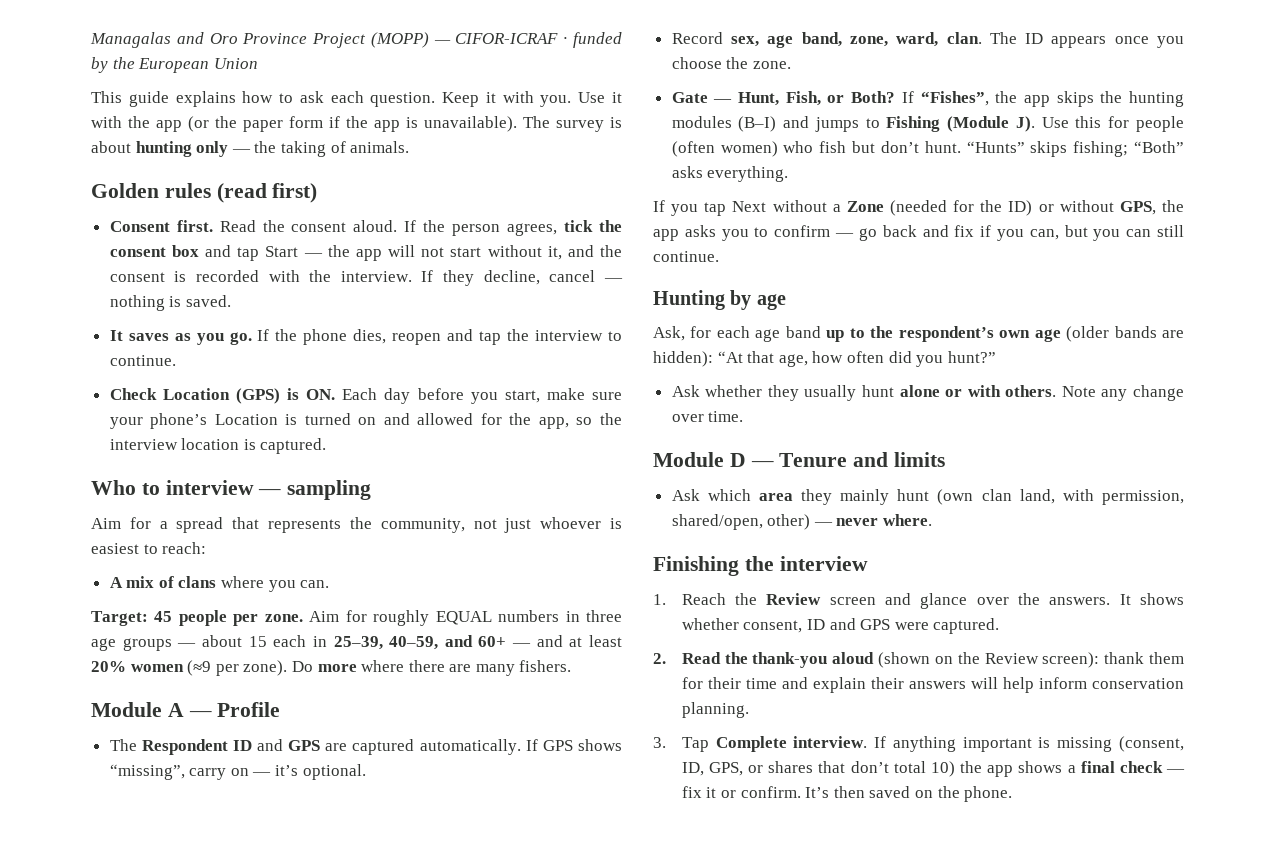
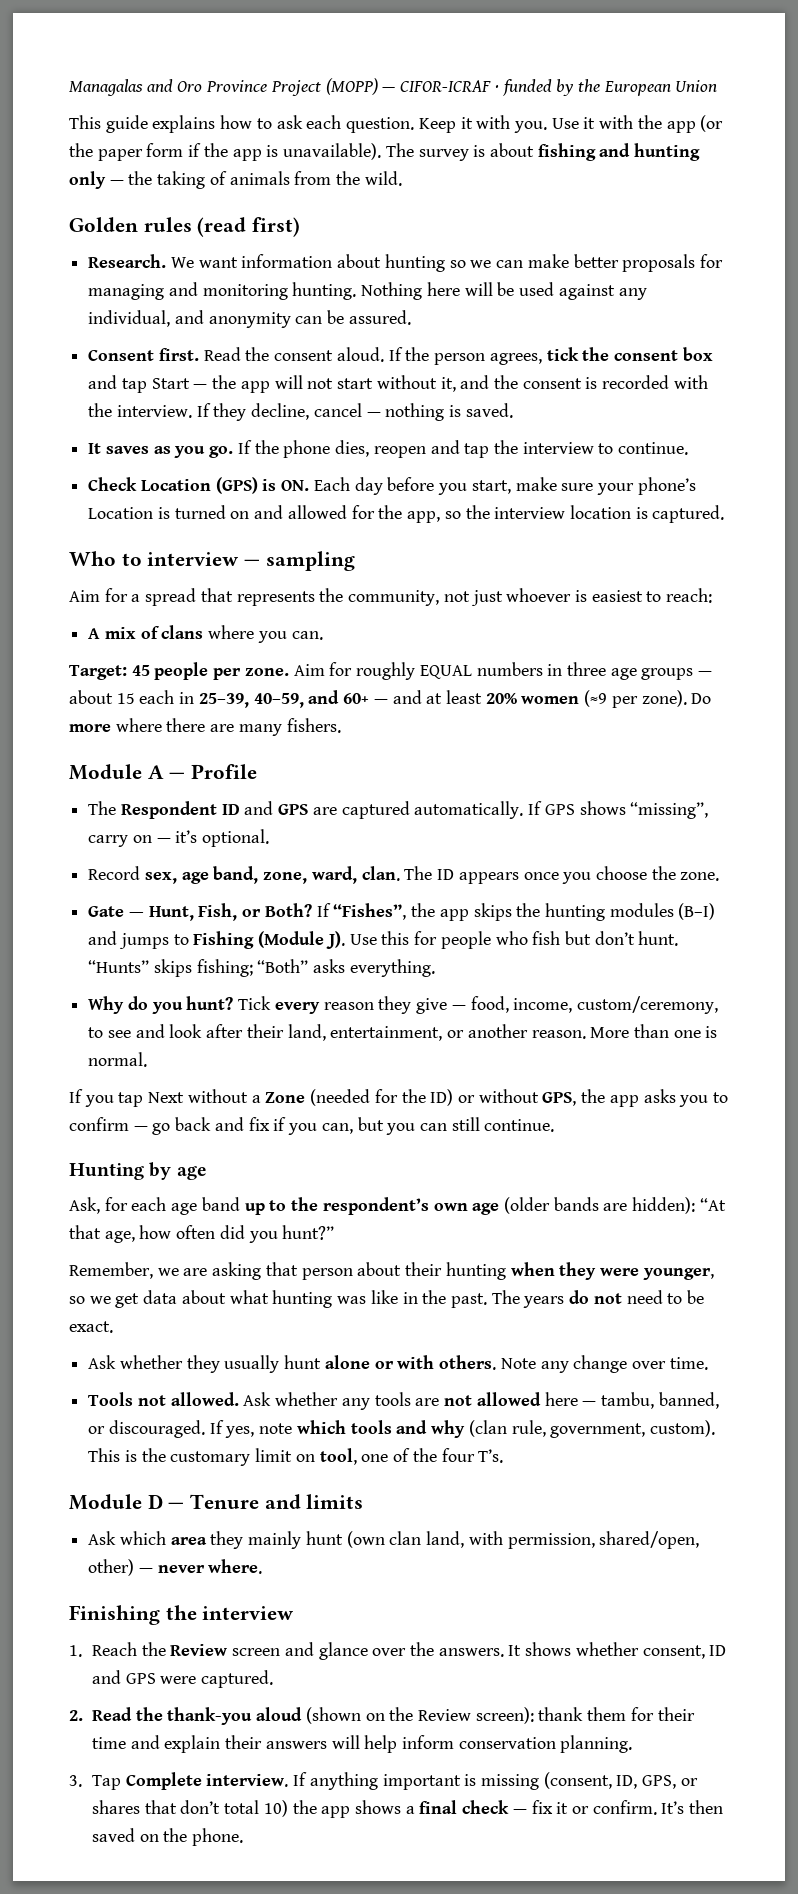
- The survey is about hunting only — the taking of animals.
+ The survey is about fishing and hunting only — the taking of animals from the wild.
+ Research. We want information about hunting so we can make better proposals for managing and monitoring hunting. Nothing here will be used against any individual, and anonymity can be assured.
- If “Fishes”, the app skips the hunting modules (B–I) and jumps to Fishing (Module J). Use this for people (often women) who fish but don’t hunt.
+ If “Fishes”, the app skips the hunting modules (B–I) and jumps to Fishing (Module J). Use this for people who fish but don’t hunt.
+ Why do you hunt? Tick every reason they give — food, income, custom/ceremony, to see and look after their land, entertainment, or another reason. More than one is normal.
+ Remember, we are asking that person about their hunting when they were younger, so we get data about what hunting was like in the past. The years do not need to be exact.
+ Tools not allowed. Ask whether any tools are not allowed here — tambu, banned, or discouraged. If yes, note which tools and why (clan rule, government, custom). This is the customary limit on tool, one of the four T’s.

